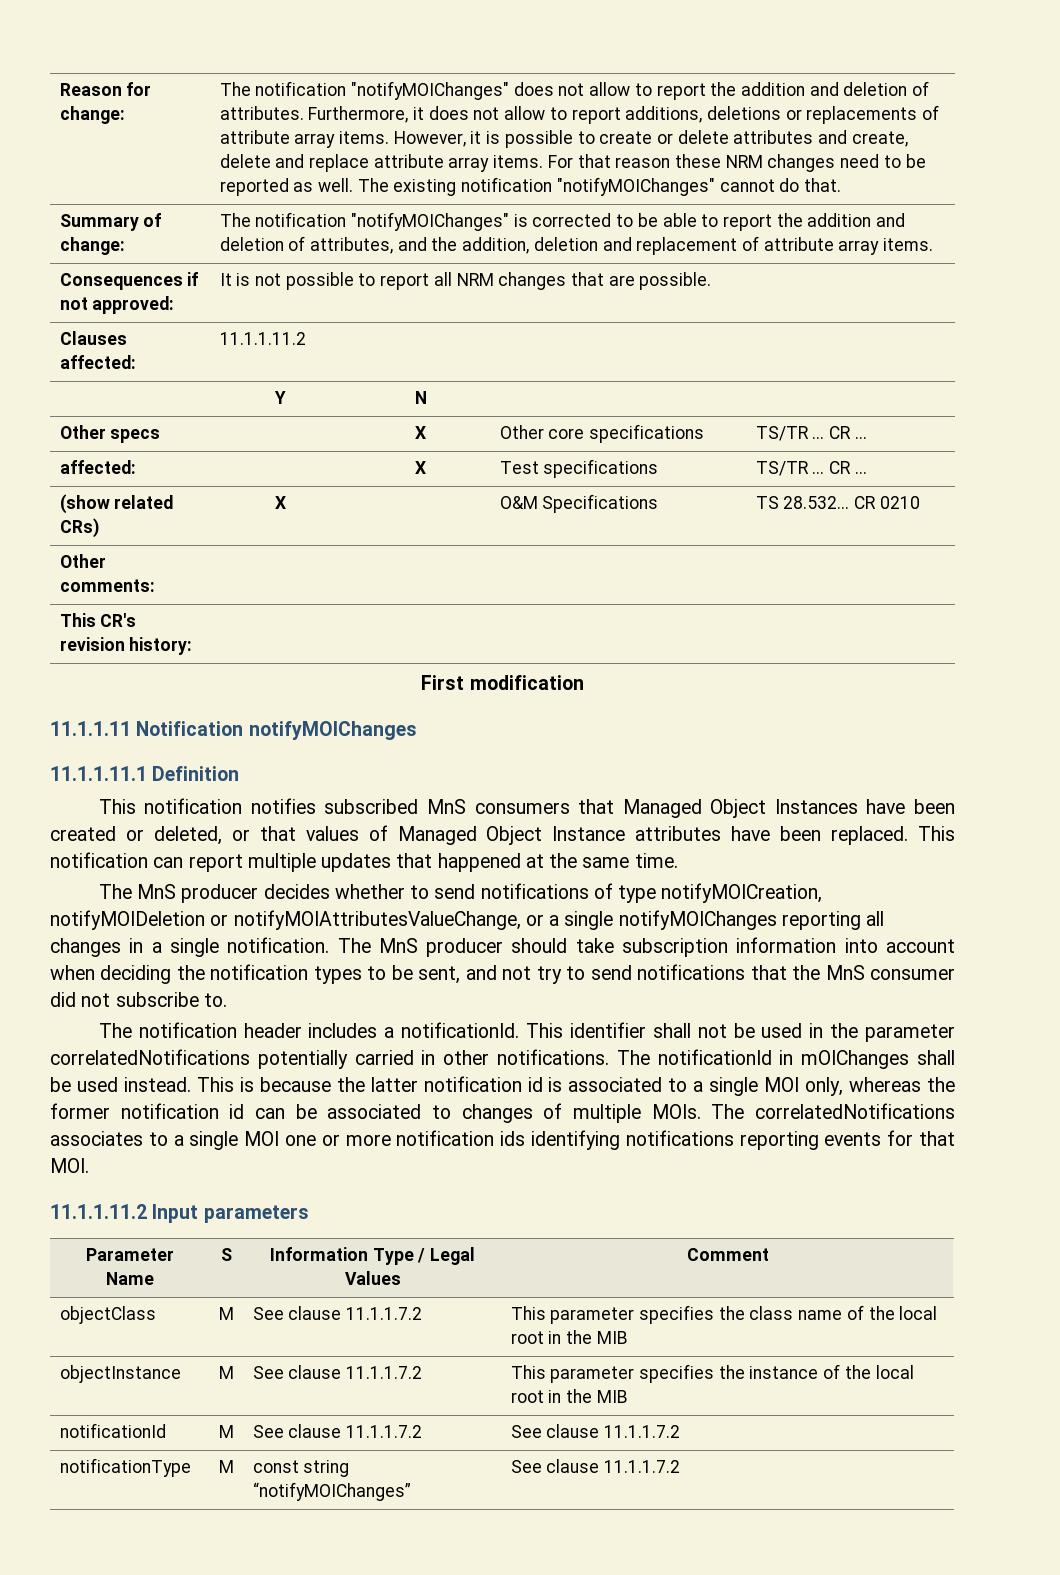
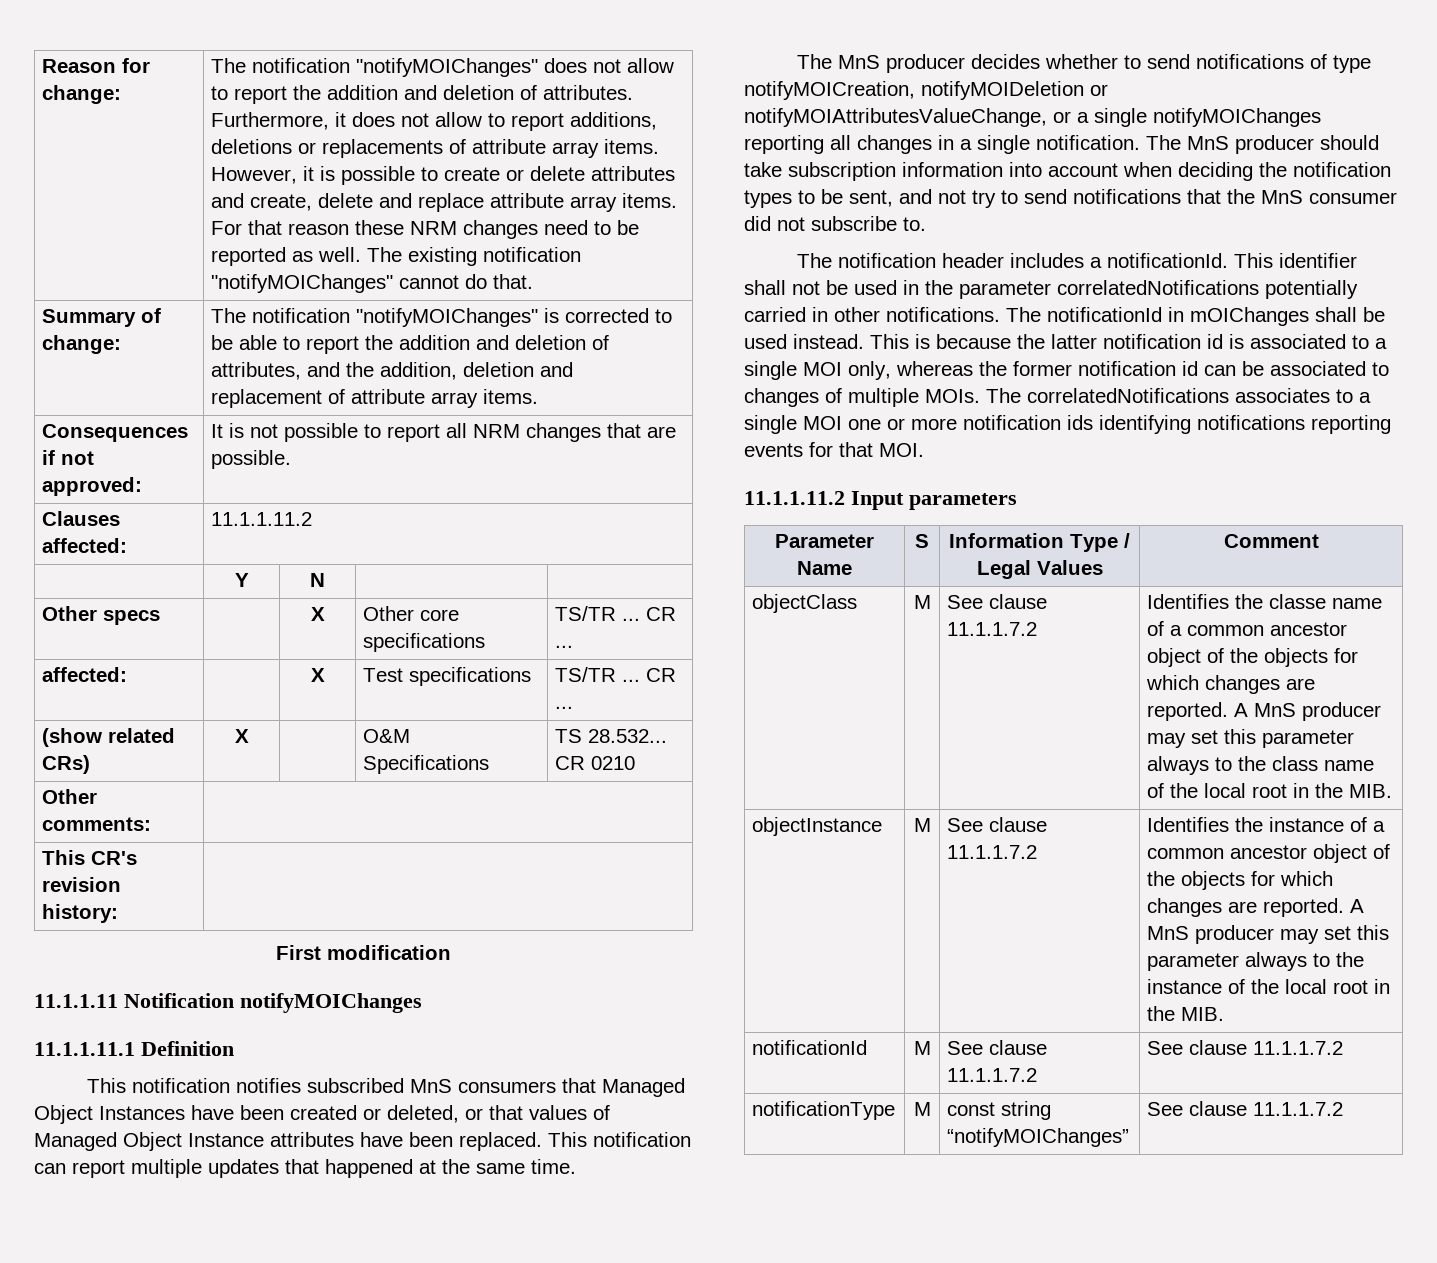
- This parameter specifies the class name of the local root in the MIB
+ Identifies the classe name of a common ancestor object of the objects for which changes are reported. A MnS producer may set this parameter always to the class name of the local root in the MIB.
- objectInstance | M | See clause 11.1.1.7.2 | This parameter specifies the instance of the local root in the MIB
+ objectInstance | M | See clause 11.1.1.7.2 | Identifies the instance of a common ancestor object of the objects for which changes are reported. A MnS producer may set this parameter always to the instance of the local root in the MIB.

